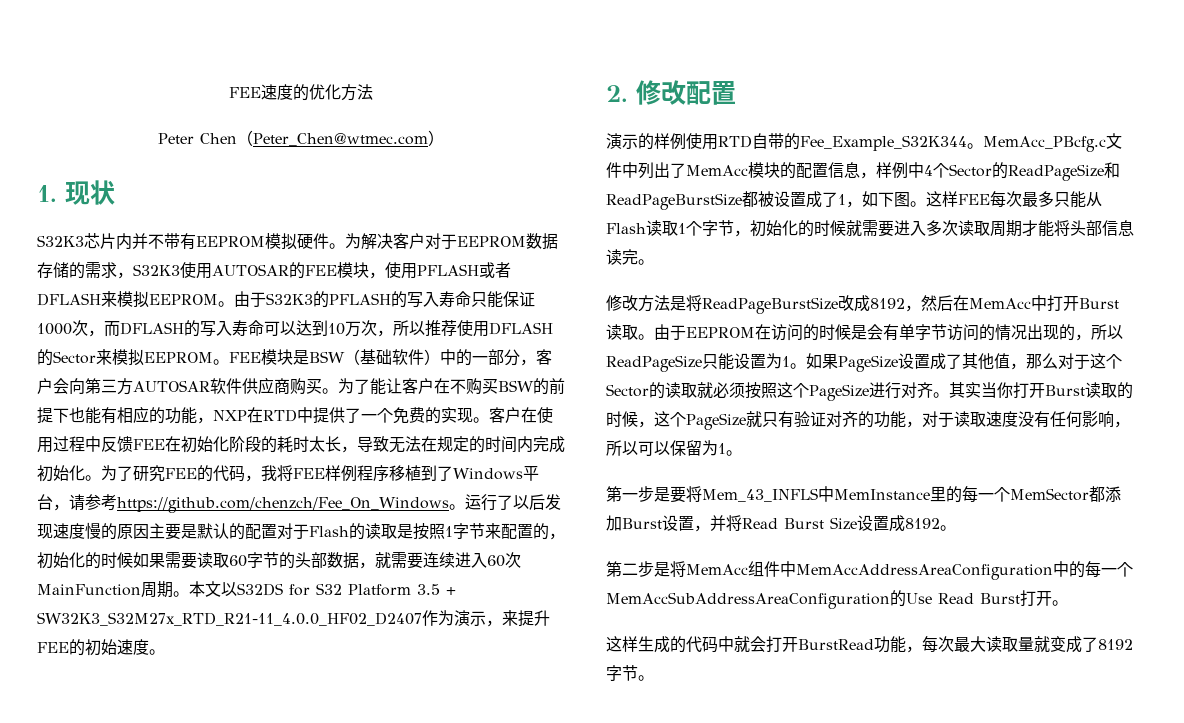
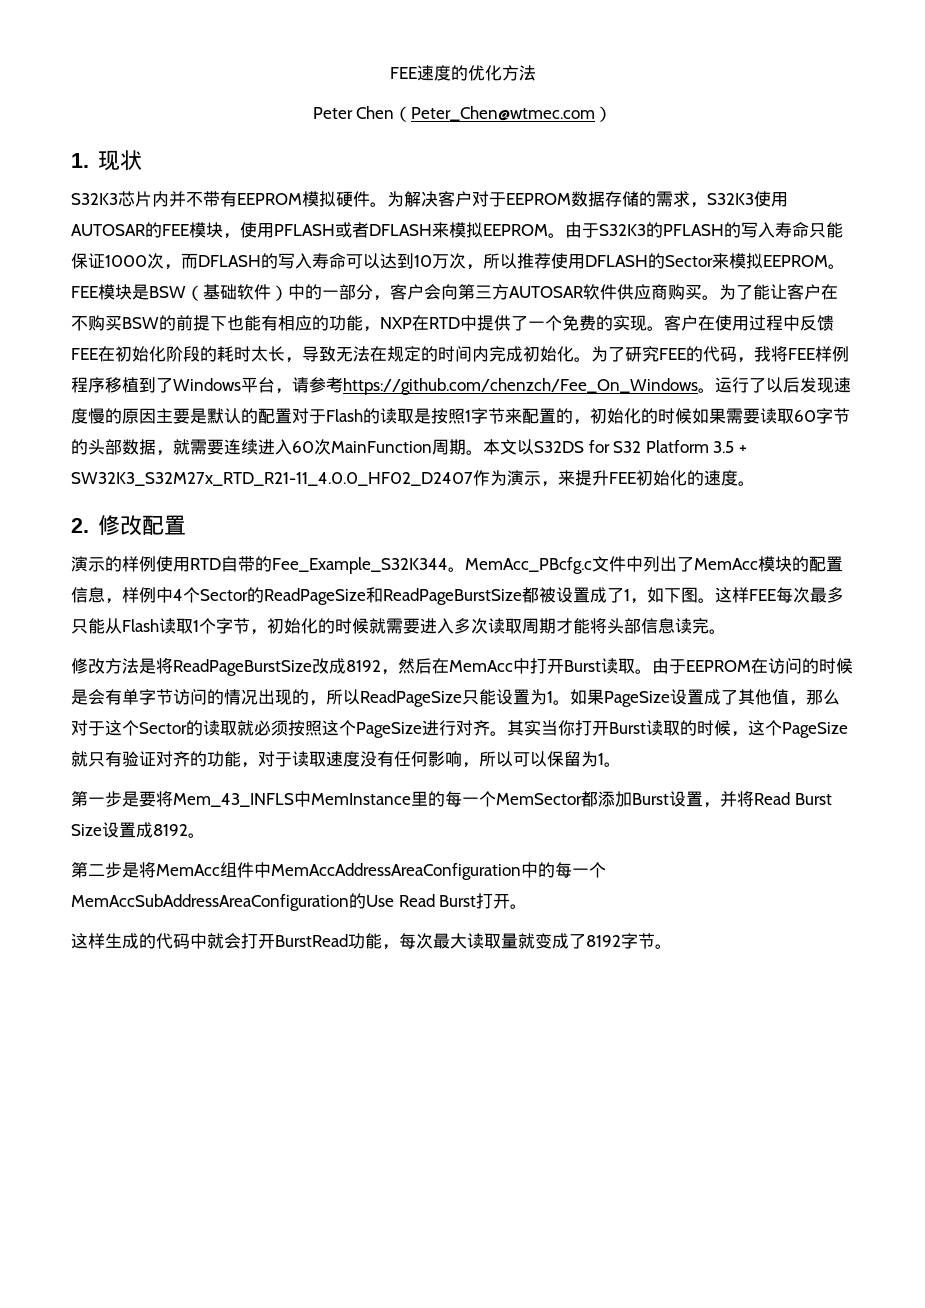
- 本文以S32DS for S32 Platform 3.5 + SW32K3_S32M27x_RTD_R21-11_4.0.0_HF02_D2407作为演示，来提升FEE的初始速度。
+ 本文以S32DS for S32 Platform 3.5 + SW32K3_S32M27x_RTD_R21-11_4.0.0_HF02_D2407作为演示，来提升FEE初始化的速度。

